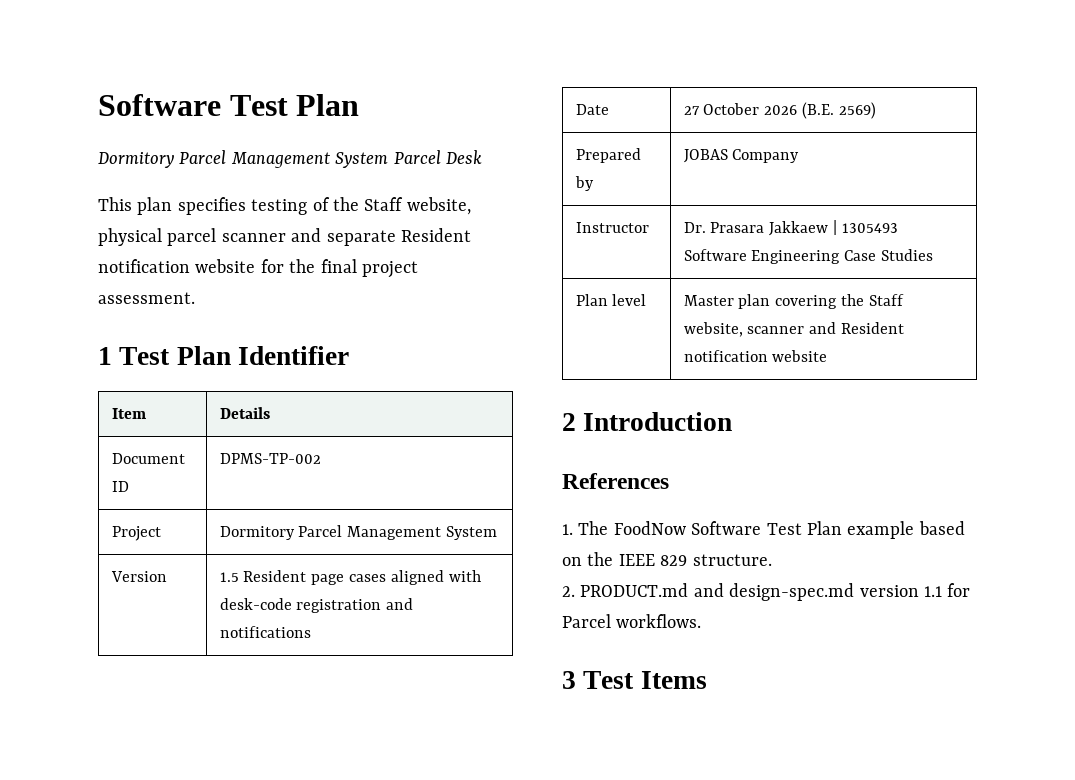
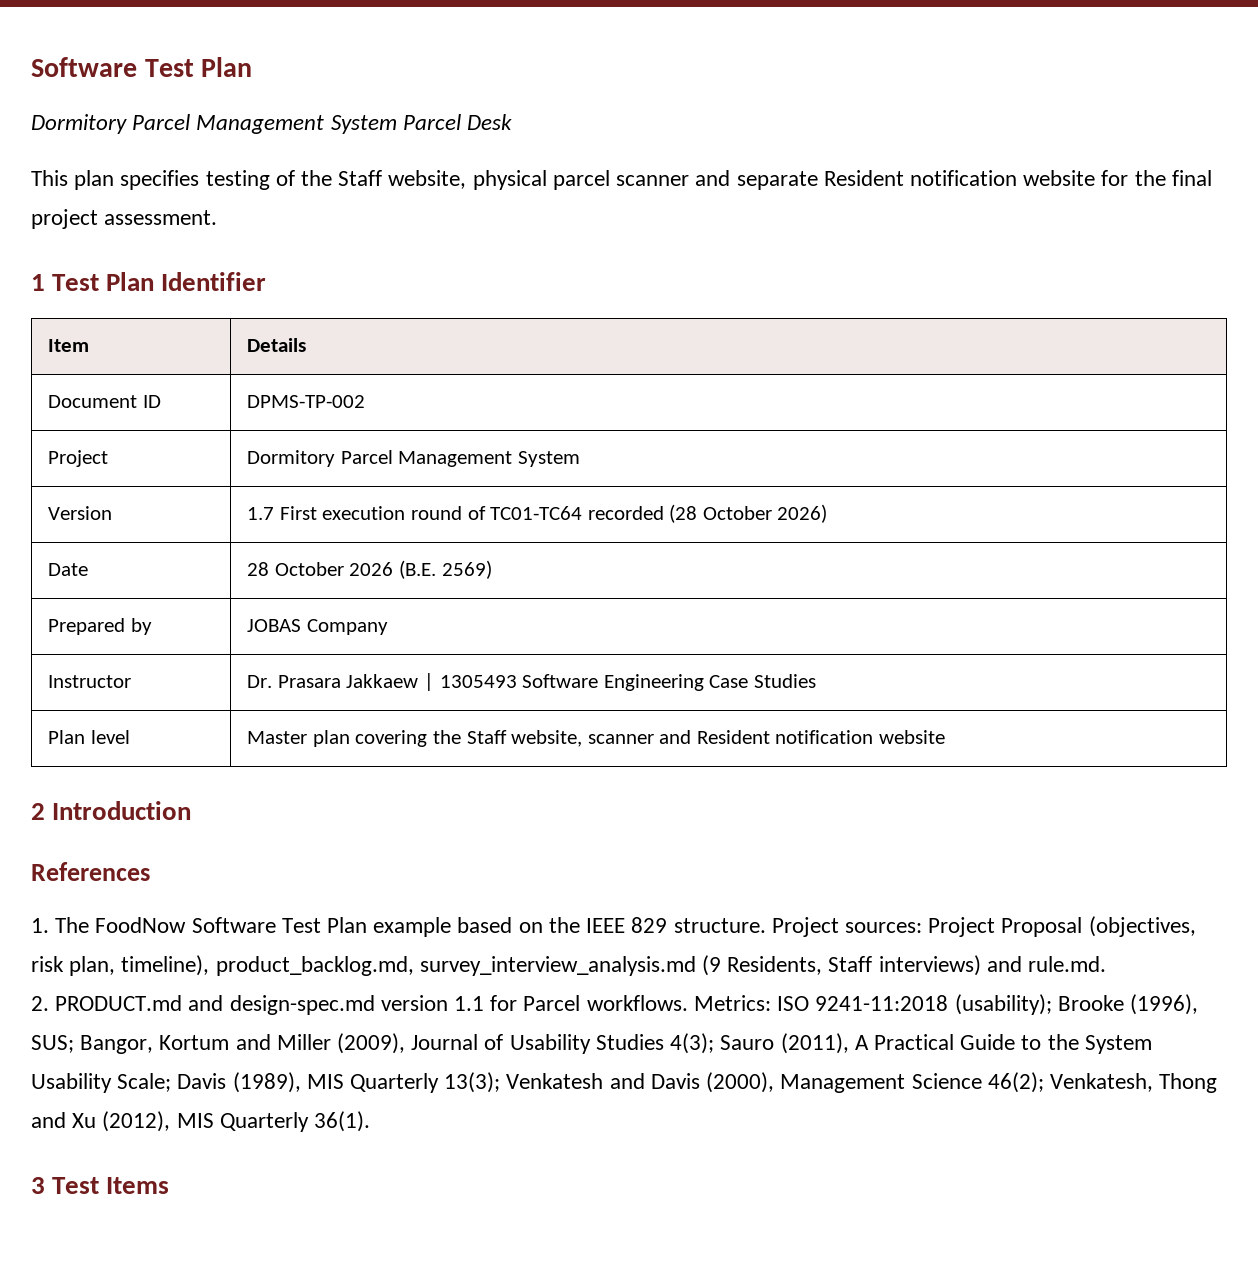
- Version | 1.5 Resident page cases aligned with desk-code registration and notifications
+ Version | 1.7 First execution round of TC01-TC64 recorded (28 October 2026)
- Date | 27 October 2026 (B.E. 2569)
+ Date | 28 October 2026 (B.E. 2569)
+ Project sources: Project Proposal (objectives, risk plan, timeline), product_backlog.md, survey_interview_analysis.md (9 Residents, Staff interviews) and rule.md.
+ Metrics: ISO 9241-11:2018 (usability); Brooke (1996), SUS; Bangor, Kortum and Miller (2009), Journal of Usability Studies 4(3); Sauro (2011), A Practical Guide to the System Usability Scale; Davis (1989), MIS Quarterly 13(3); Venkatesh and Davis (2000), Management Science 46(2); Venkatesh, Thong and Xu (2012), MIS Quarterly 36(1).

